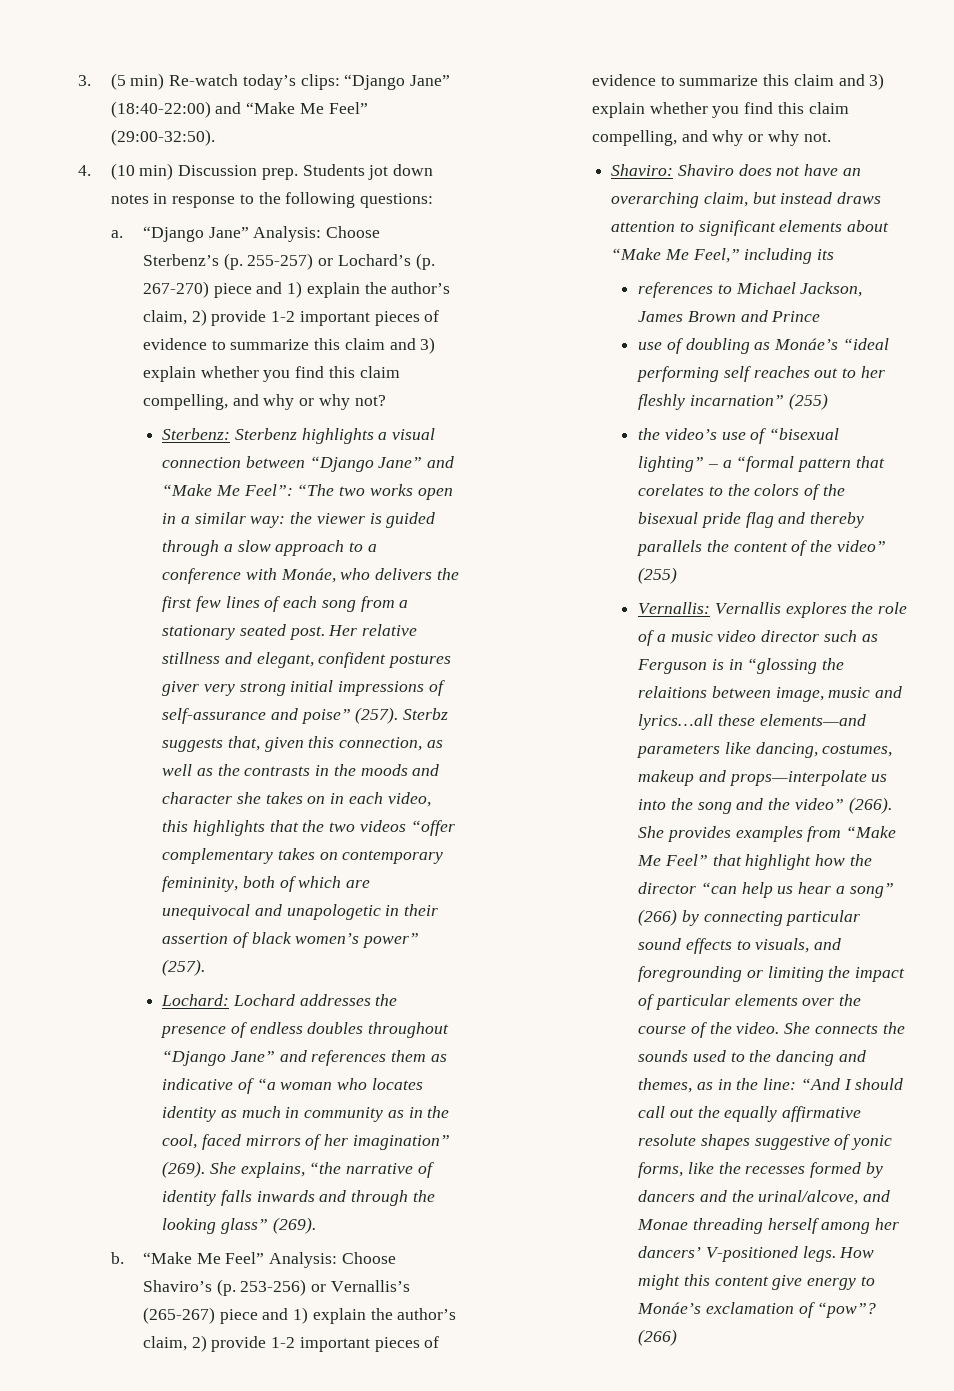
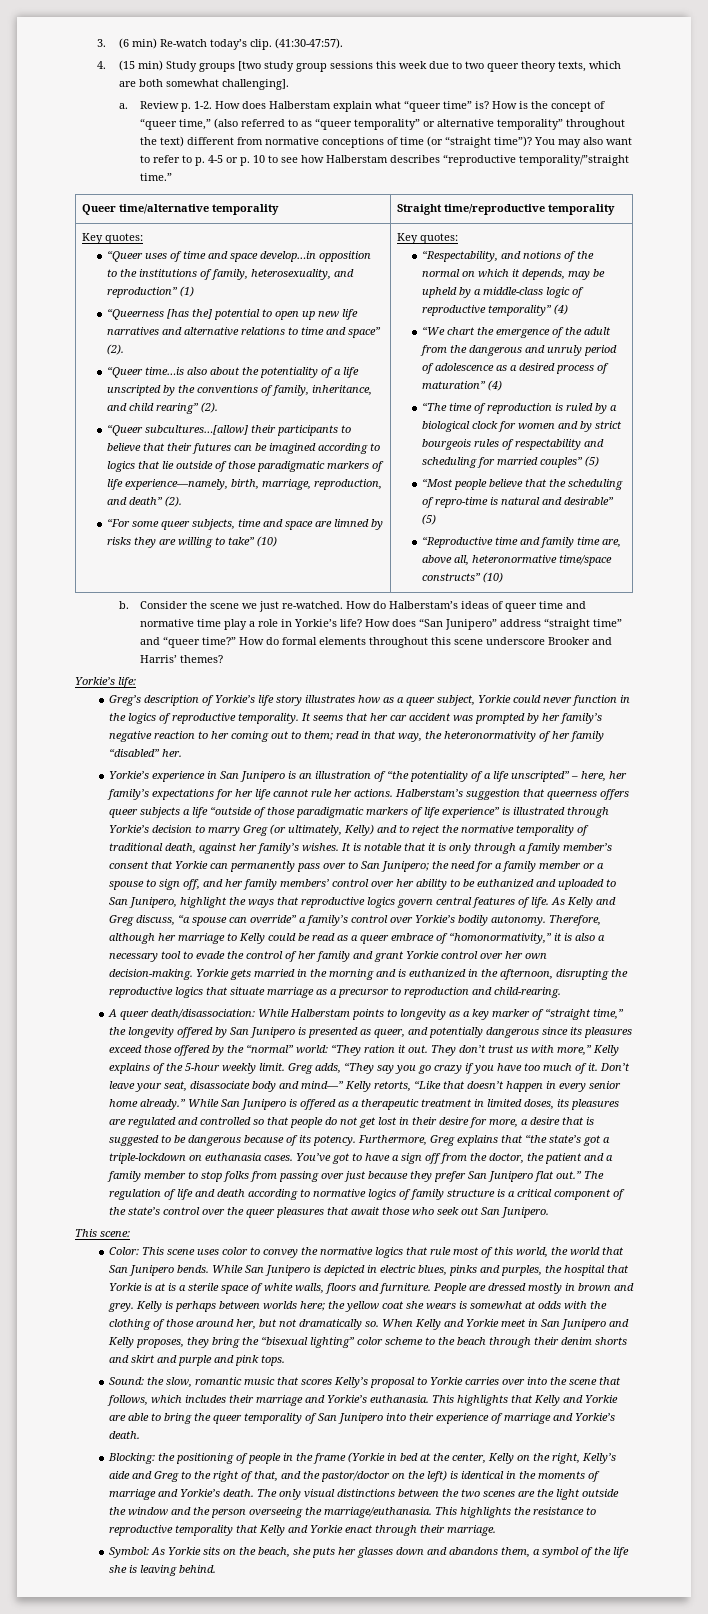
- 3. (5 min) Re-watch today’s clips: “Django Jane” (18:40-22:00) and “Make Me Feel” (29:00-32:50).
- 4. (10 min) Discussion prep. Students jot down notes in response to the following questions:
- a. “Django Jane” Analysis: Choose Sterbenz’s (p. 255-257) or Lochard’s (p. 267-270) piece and 1) explain the author’s claim, 2) provide 1-2 important pieces of evidence to summarize this claim and 3) explain whether you find this claim compelling, and why or why not?
- Sterbenz: Sterbenz highlights a visual connection between “Django Jane” and “Make Me Feel”: “The two works open in a similar way: the viewer is guided through a slow approach to a conference with Monáe, who delivers the first few lines of each song from a stationary seated post. Her relative stillness and elegant, confident postures giver very strong initial impressions of self-assurance and poise” (257). Sterbz suggests that, given this connection, as well as the contrasts in the moods and character she takes on in each video, this highlights that the two videos “offer complementary takes on contemporary femininity, both of which are unequivocal and unapologetic in their assertion of black women’s power” (257).
- Lochard: Lochard addresses the presence of endless doubles throughout “Django Jane” and references them as indicative of “a woman who locates identity as much in community as in the cool, faced mirrors of her imagination” (269). She explains, “the narrative of identity falls inwards and through the looking glass” (269).
- b. “Make Me Feel” Analysis: Choose Shaviro’s (p. 253-256) or Vernallis’s (265-267) piece and 1) explain the author’s claim, 2) provide 1-2 important pieces of evidence to summarize this claim and 3) explain whether you find this claim compelling, and why or why not.
- Shaviro: Shaviro does not have an overarching claim, but instead draws attention to significant elements about “Make Me Feel,” including its
- references to Michael Jackson, James Brown and Prince
- use of doubling as Monáe’s “ideal performing self reaches out to her fleshly incarnation” (255)
- the video’s use of “bisexual lighting” – a “formal pattern that corelates to the colors of the bisexual pride flag and thereby parallels the content of the video” (255)
- Vernallis: Vernallis explores the role of a music video director such as Ferguson is in “glossing the relaitions between image, music and lyrics…all these elements—and parameters like dancing, costumes, makeup and props—interpolate us into the song and the video” (266). She provides examples from “Make Me Feel” that highlight how the director “can help us hear a song” (266) by connecting particular sound effects to visuals, and foregrounding or limiting the impact of particular elements over the course of the video. She connects the sounds used to the dancing and themes, as in the line: “And I should call out the equally affirmative resolute shapes suggestive of yonic forms, like the recesses formed by dancers and the urinal/alcove, and Monae threading herself among her dancers’ V-positioned legs. How might this content give energy to Monáe’s exclamation of “pow”? (266)
+ 3. (6 min) Re-watch today’s clip. (41:30-47:57).
+ 4. (15 min) Study groups [two study group sessions this week due to two queer theory texts, which are both somewhat challenging].
+ a. Review p. 1-2. How does Halberstam explain what “queer time” is? How is the concept of “queer time,” (also referred to as “queer temporality” or alternative temporality” throughout the text) different from normative conceptions of time (or “straight time”)? You may also want to refer to p. 4-5 or p. 10 to see how Halberstam describes “reproductive temporality/”straight time.”
+ Queer time/alternative temporality | Straight time/reproductive temporality
+ Key quotes:
+ “Queer uses of time and space develop…in opposition to the institutions of family, heterosexuality, and reproduction” (1)
+ “Queerness [has the] potential to open up new life narratives and alternative relations to time and space” (2).
+ “Queer time…is also about the potentiality of a life unscripted by the conventions of family, inheritance, and child rearing” (2).
+ “Queer subcultures…[allow] their participants to believe that their futures can be imagined according to logics that lie outside of those paradigmatic markers of life experience—namely, birth, marriage, reproduction, and death” (2).
+ “For some queer subjects, time and space are limned by risks they are willing to take” (10) | Key quotes:
+ “Respectability, and notions of the normal on which it depends, may be upheld by a middle-class logic of reproductive temporality” (4)
+ “We chart the emergence of the adult from the dangerous and unruly period of adolescence as a desired process of maturation” (4)
+ “The time of reproduction is ruled by a biological clock for women and by strict bourgeois rules of respectability and scheduling for married couples” (5)
+ “Most people believe that the scheduling of repro-time is natural and desirable” (5)
+ “Reproductive time and family time are, above all, heteronormative time/space constructs” (10)
+ b. Consider the scene we just re-watched. How do Halberstam’s ideas of queer time and normative time play a role in Yorkie’s life? How does “San Junipero” address “straight time” and “queer time?” How do formal elements throughout this scene underscore Brooker and Harris’ themes?
+ Yorkie’s life:
+ Greg’s description of Yorkie’s life story illustrates how as a queer subject, Yorkie could never function in the logics of reproductive temporality. It seems that her car accident was prompted by her family’s negative reaction to her coming out to them; read in that way, the heteronormativity of her family “disabled” her.
+ Yorkie’s experience in San Junipero is an illustration of “the potentiality of a life unscripted” – here, her family’s expectations for her life cannot rule her actions. Halberstam’s suggestion that queerness offers queer subjects a life “outside of those paradigmatic markers of life experience” is illustrated through Yorkie’s decision to marry Greg (or ultimately, Kelly) and to reject the normative temporality of traditional death, against her family’s wishes. It is notable that it is only through a family member’s consent that Yorkie can permanently pass over to San Junipero; the need for a family member or a spouse to sign off, and her family members’ control over her ability to be euthanized and uploaded to San Junipero, highlight the ways that reproductive logics govern central features of life. As Kelly and Greg discuss, “a spouse can override” a family’s control over Yorkie’s bodily autonomy. Therefore, although her marriage to Kelly could be read as a queer embrace of “homonormativity,” it is also a necessary tool to evade the control of her family and grant Yorkie control over her own decision-making. Yorkie gets married in the morning and is euthanized in the afternoon, disrupting the reproductive logics that situate marriage as a precursor to reproduction and child-rearing.
+ A queer death/disassociation: While Halberstam points to longevity as a key marker of “straight time,” the longevity offered by San Junipero is presented as queer, and potentially dangerous since its pleasures exceed those offered by the “normal” world: “They ration it out. They don’t trust us with more,” Kelly explains of the 5-hour weekly limit. Greg adds, “They say you go crazy if you have too much of it. Don’t leave your seat, disassociate body and mind—” Kelly retorts, “Like that doesn’t happen in every senior home already.” While San Junipero is offered as a therapeutic treatment in limited doses, its pleasures are regulated and controlled so that people do not get lost in their desire for more, a desire that is suggested to be dangerous because of its potency. Furthermore, Greg explains that “the state’s got a triple-lockdown on euthanasia cases. You’ve got to have a sign off from the doctor, the patient and a family member to stop folks from passing over just because they prefer San Junipero flat out.” The regulation of life and death according to normative logics of family structure is a critical component of the state’s control over the queer pleasures that await those who seek out San Junipero.
+ This scene:
+ Color: This scene uses color to convey the normative logics that rule most of this world, the world that San Junipero bends. While San Junipero is depicted in electric blues, pinks and purples, the hospital that Yorkie is at is a sterile space of white walls, floors and furniture. People are dressed mostly in brown and grey. Kelly is perhaps between worlds here; the yellow coat she wears is somewhat at odds with the clothing of those around her, but not dramatically so. When Kelly and Yorkie meet in San Junipero and Kelly proposes, they bring the “bisexual lighting” color scheme to the beach through their denim shorts and skirt and purple and pink tops.
+ Sound: the slow, romantic music that scores Kelly’s proposal to Yorkie carries over into the scene that follows, which includes their marriage and Yorkie’s euthanasia. This highlights that Kelly and Yorkie are able to bring the queer temporality of San Junipero into their experience of marriage and Yorkie’s death.
+ Blocking: the positioning of people in the frame (Yorkie in bed at the center, Kelly on the right, Kelly’s aide and Greg to the right of that, and the pastor/doctor on the left) is identical in the moments of marriage and Yorkie’s death. The only visual distinctions between the two scenes are the light outside the window and the person overseeing the marriage/euthanasia. This highlights the resistance to reproductive temporality that Kelly and Yorkie enact through their marriage.
+ Symbol: As Yorkie sits on the beach, she puts her glasses down and abandons them, a symbol of the life she is leaving behind.

